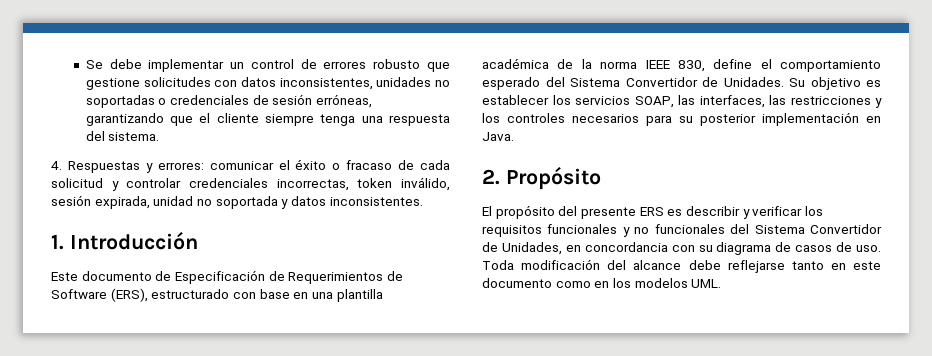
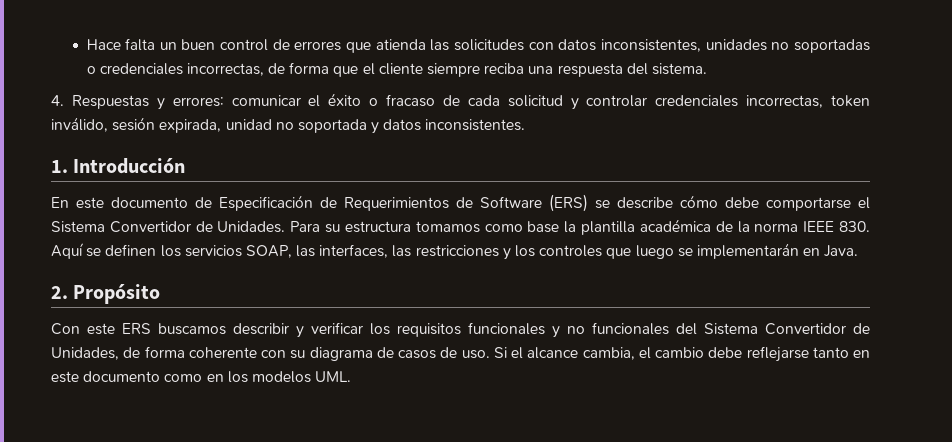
- Se debe implementar un control de errores robusto que gestione solicitudes con datos inconsistentes, unidades no soportadas o credenciales de sesión erróneas, garantizando que el cliente siempre tenga una respuesta del sistema.
+ Hace falta un buen control de errores que atienda las solicitudes con datos inconsistentes, unidades no soportadas o credenciales incorrectas, de forma que el cliente siempre reciba una respuesta del sistema.
- Este documento de Especificación de Requerimientos de Software (ERS), estructurado con base en una plantilla académica de la norma IEEE 830, define el comportamiento esperado del Sistema Convertidor de Unidades. Su objetivo es establecer los servicios SOAP, las interfaces, las restricciones y los controles necesarios para su posterior implementación en Java.
+ En este documento de Especificación de Requerimientos de Software (ERS) se describe cómo debe comportarse el Sistema Convertidor de Unidades. Para su estructura tomamos como base la plantilla académica de la norma IEEE 830. Aquí se definen los servicios SOAP, las interfaces, las restricciones y los controles que luego se implementarán en Java.
- El propósito del presente ERS es describir y verificar los requisitos funcionales y no funcionales del Sistema Convertidor de Unidades, en concordancia con su diagrama de casos de uso.
+ Con este ERS buscamos describir y verificar los requisitos funcionales y no funcionales del Sistema Convertidor de Unidades, de forma coherente con su diagrama de casos de uso.
- Toda modificación del alcance debe reflejarse tanto en este documento como en los modelos UML.
+ Si el alcance cambia, el cambio debe reflejarse tanto en este documento como en los modelos UML.

